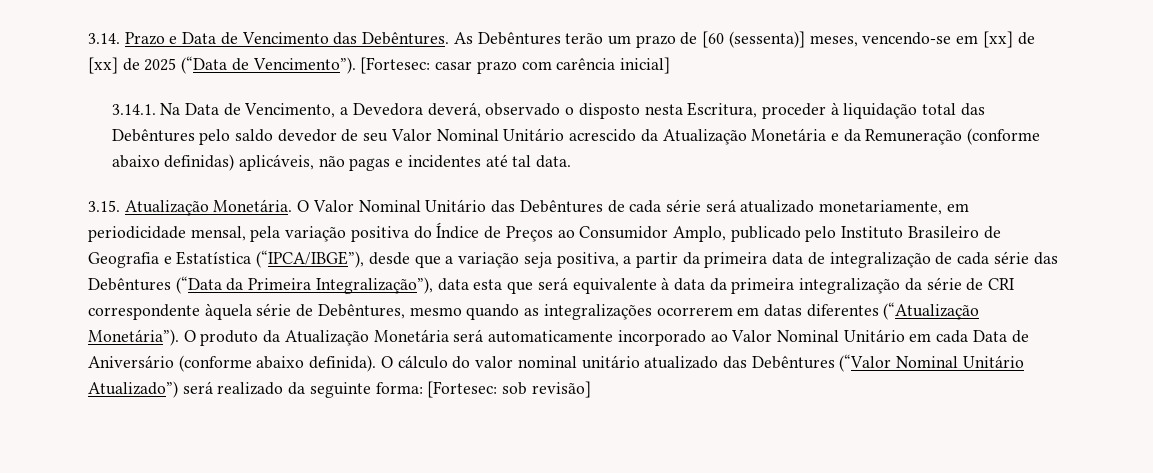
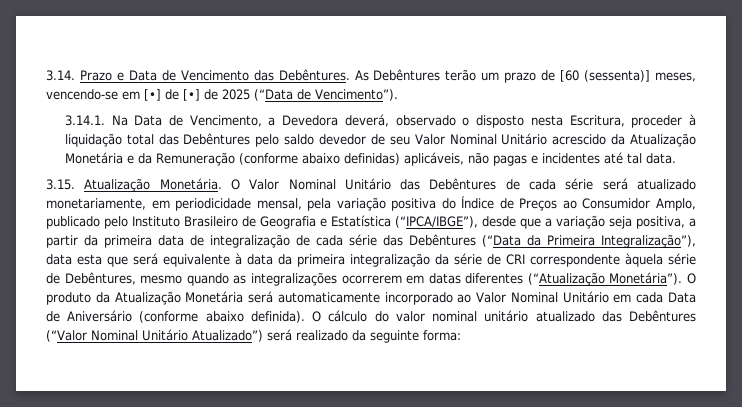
- As Debêntures terão um prazo de [60 (sessenta)] meses, vencendo-se em [xx] de [xx] de 2025 (“Data de Vencimento”). [Fortesec: casar prazo com carência inicial]
+ As Debêntures terão um prazo de [60 (sessenta)] meses, vencendo-se em [•] de [•] de 2025 (“Data de Vencimento”).
- O cálculo do valor nominal unitário atualizado das Debêntures (“Valor Nominal Unitário Atualizado”) será realizado da seguinte forma: [Fortesec: sob revisão]
+ O cálculo do valor nominal unitário atualizado das Debêntures (“Valor Nominal Unitário Atualizado”) será realizado da seguinte forma:

